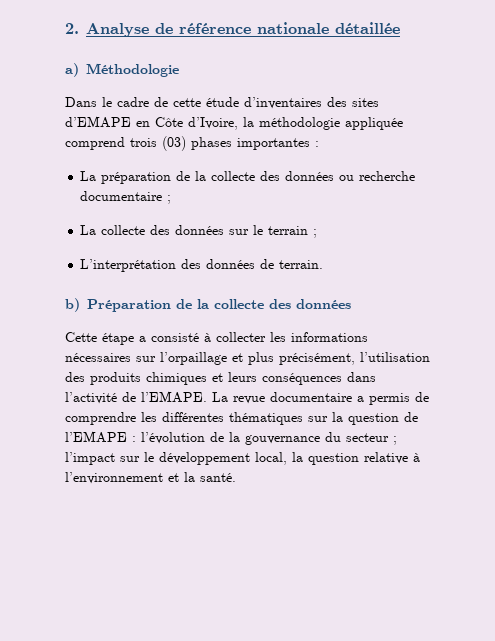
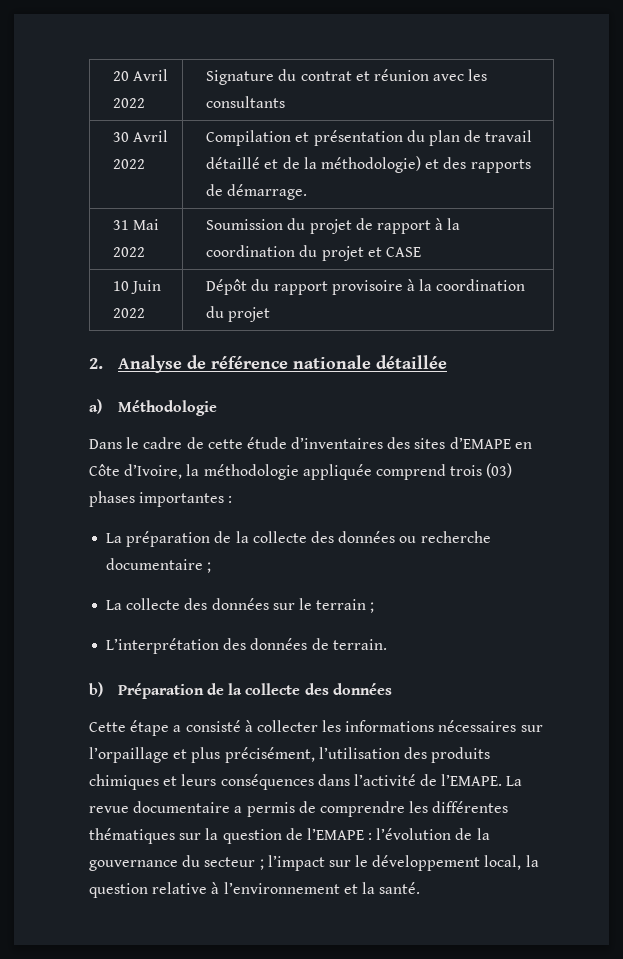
+ 20 Avril 2022 | Signature du contrat et réunion avec les consultants
+ 30 Avril 2022 | Compilation et présentation du plan de travail détaillé et de la méthodologie) et des rapports de démarrage.
+ 31 Mai 2022 | Soumission du projet de rapport à la coordination du projet et CASE
+ 10 Juin 2022 | Dépôt du rapport provisoire à la coordination du projet

